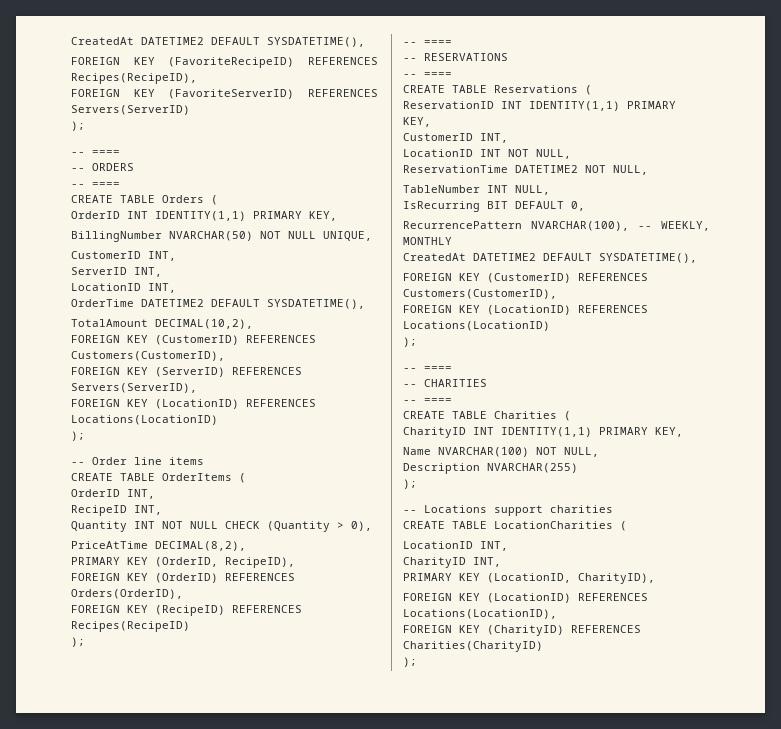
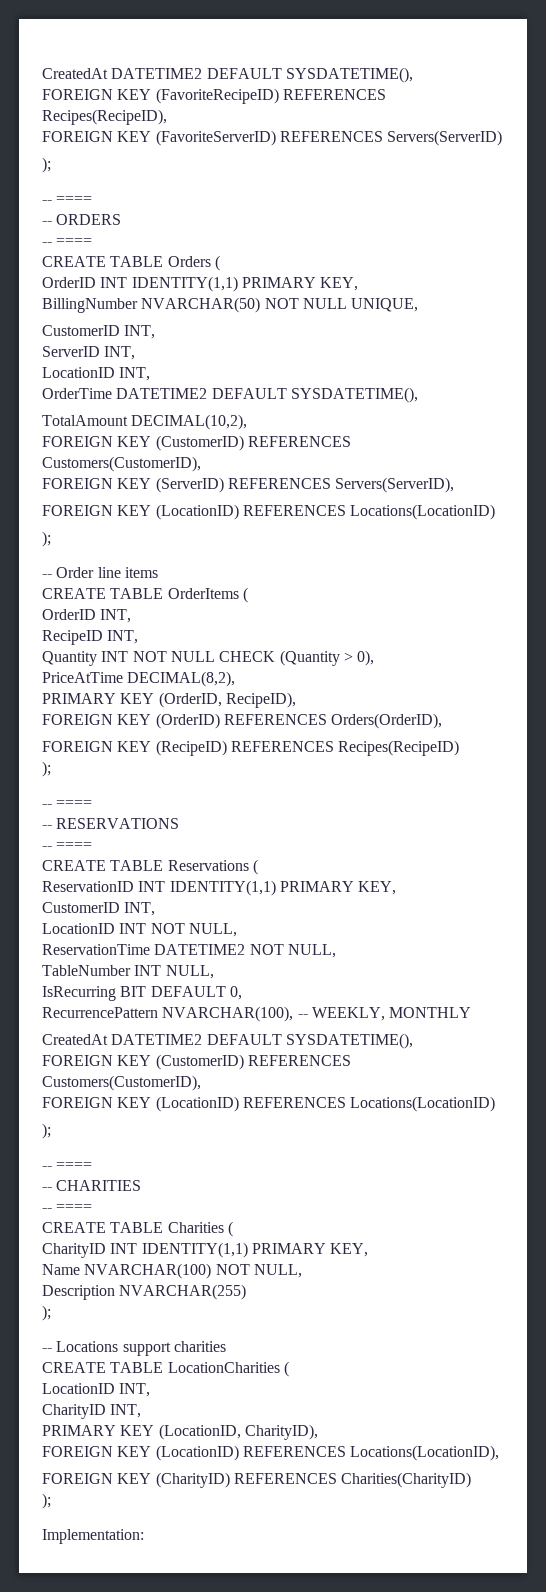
+ Implementation:

